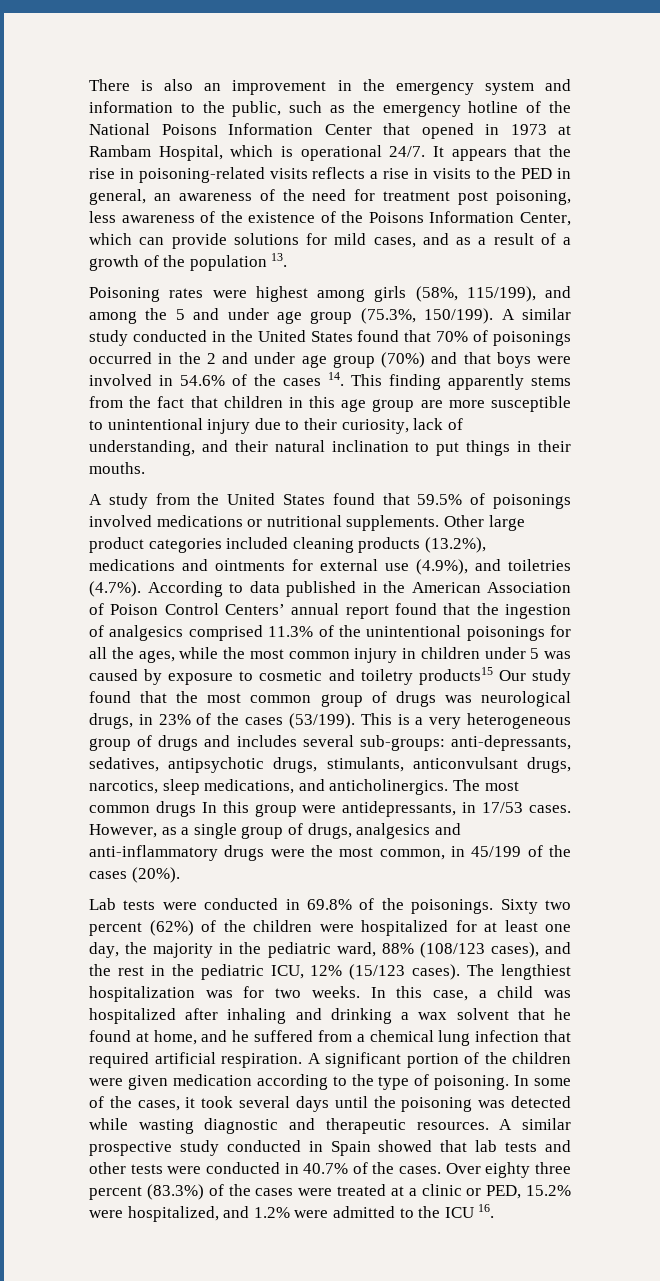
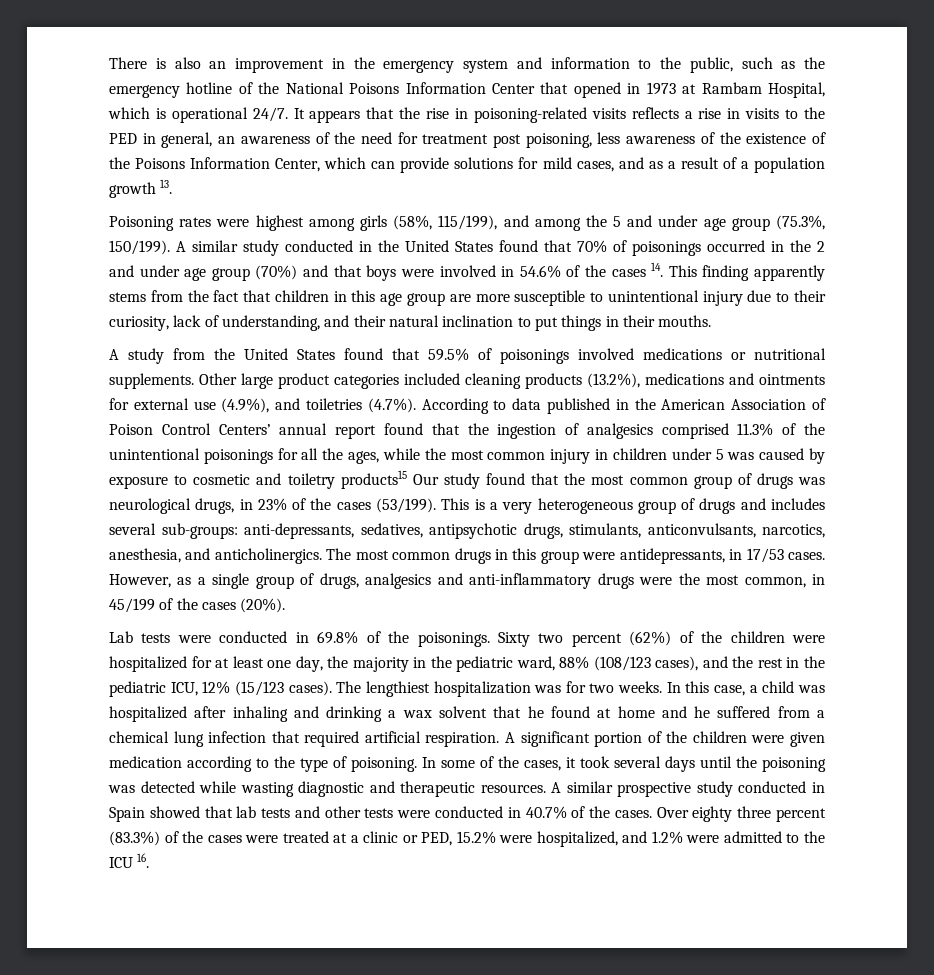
- It appears that the rise in poisoning-related visits reflects a rise in visits to the PED in general, an awareness of the need for treatment post poisoning, less awareness of the existence of the Poisons Information Center, which can provide solutions for mild cases, and as a result of a growth of the population 13.
+ It appears that the rise in poisoning-related visits reflects a rise in visits to the PED in general, an awareness of the need for treatment post poisoning, less awareness of the existence of the Poisons Information Center, which can provide solutions for mild cases, and as a result of a population growth 13.
- This is a very heterogeneous group of drugs and includes several sub-groups: anti-depressants, sedatives, antipsychotic drugs, stimulants, anticonvulsant drugs, narcotics, sleep medications, and anticholinergics.
+ This is a very heterogeneous group of drugs and includes several sub-groups: anti-depressants, sedatives, antipsychotic drugs, stimulants, anticonvulsants, narcotics, anesthesia, and anticholinergics.
- The most common drugs In this group were antidepressants, in 17/53 cases.
+ The most common drugs in this group were antidepressants, in 17/53 cases.
- In this case, a child was hospitalized after inhaling and drinking a wax solvent that he found at home, and he suffered from a chemical lung infection that required artificial respiration.
+ In this case, a child was hospitalized after inhaling and drinking a wax solvent that he found at home and he suffered from a chemical lung infection that required artificial respiration.

